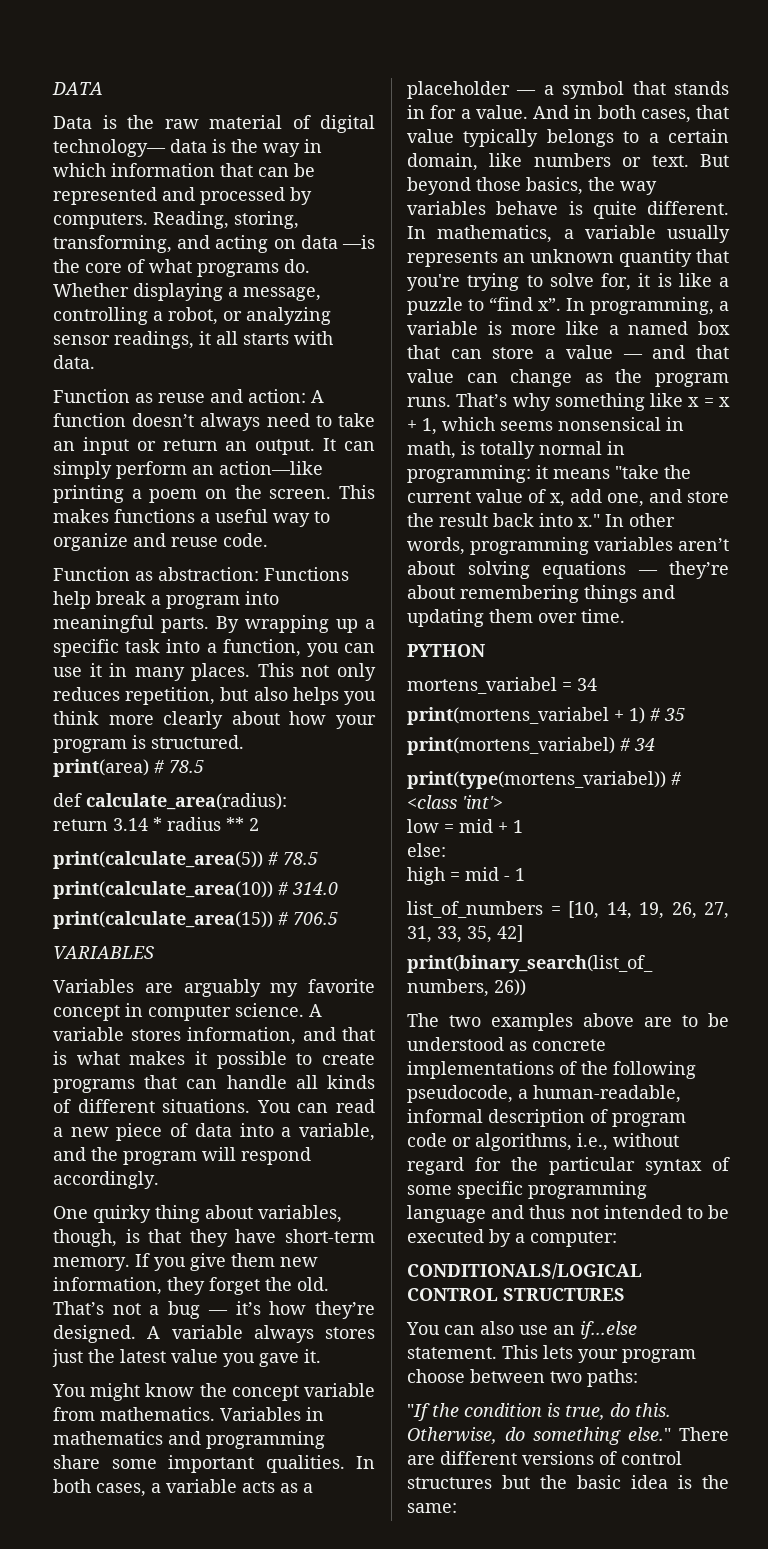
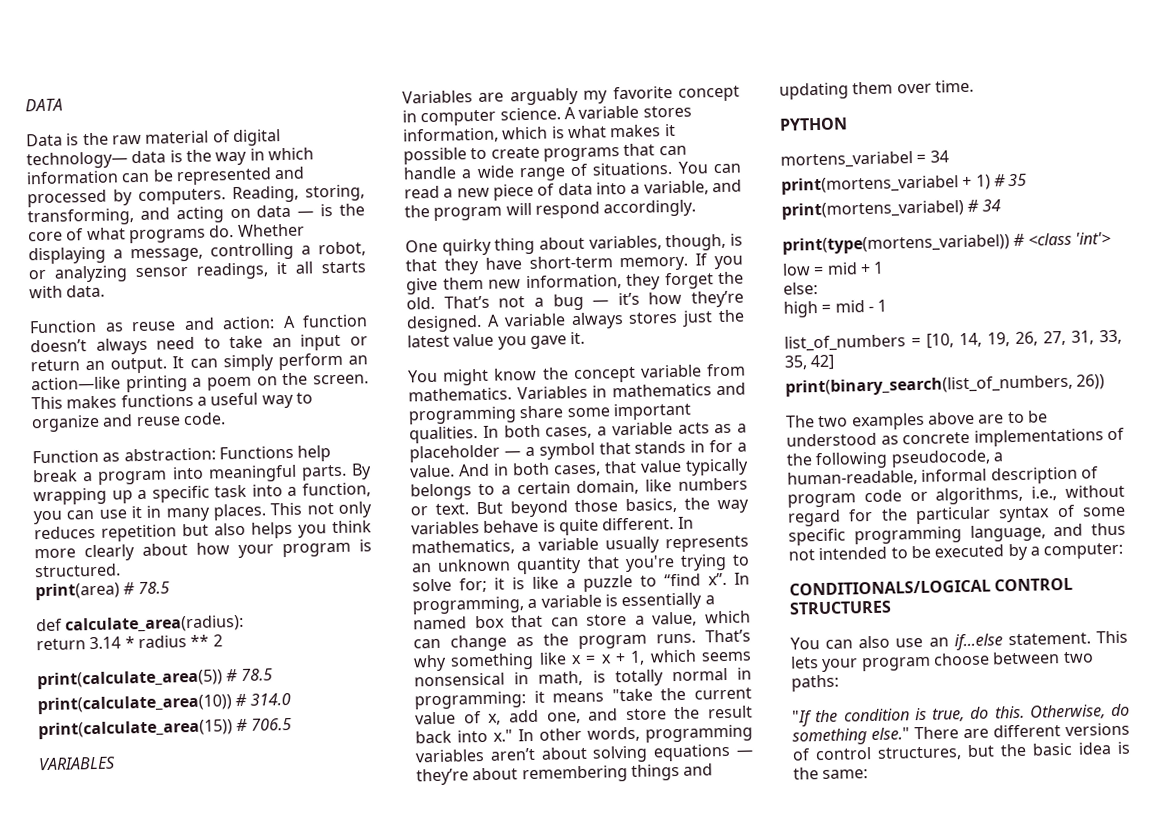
- Data is the raw material of digital technology— data is the way in which information that can be represented and processed by computers.
+ Data is the raw material of digital technology— data is the way in which information can be represented and processed by computers.
- Reading, storing, transforming, and acting on data —is the core of what programs do.
+ Reading, storing, transforming, and acting on data — is the core of what programs do.
- This not only reduces repetition, but also helps you think more clearly about how your program is structured.
+ This not only reduces repetition but also helps you think more clearly about how your program is structured.
- A variable stores information, and that is what makes it possible to create programs that can handle all kinds of different situations.
+ A variable stores information, which is what makes it possible to create programs that can handle a wide range of situations.
- In mathematics, a variable usually represents an unknown quantity that you're trying to solve for, it is like a puzzle to “find x”.
+ In mathematics, a variable usually represents an unknown quantity that you're trying to solve for; it is like a puzzle to “find x”.
- In programming, a variable is more like a named box that can store a value — and that value can change as the program runs.
+ In programming, a variable is essentially a named box that can store a value, which can change as the program runs.
- The two examples above are to be understood as concrete implementations of the following pseudocode, a human-readable, informal description of program code or algorithms, i.e., without regard for the particular syntax of some specific programming language and thus not intended to be executed by a computer:
+ The two examples above are to be understood as concrete implementations of the following pseudocode, a human-readable, informal description of program code or algorithms, i.e., without regard for the particular syntax of some specific programming language, and thus not intended to be executed by a computer:
- There are different versions of control structures but the basic idea is the same:
+ There are different versions of control structures, but the basic idea is the same:

